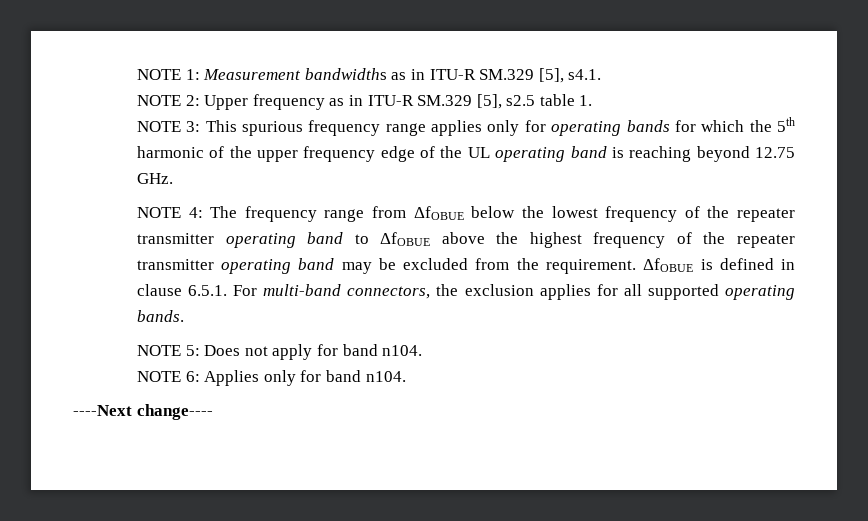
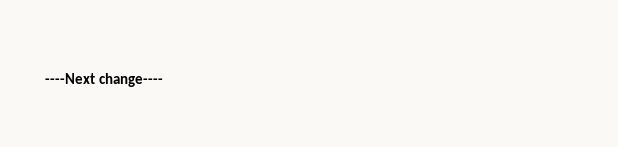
- NOTE 1: Measurement bandwidths as in ITU-R SM.329 [5], s4.1.
- NOTE 2: Upper frequency as in ITU-R SM.329 [5], s2.5 table 1.
- NOTE 3: This spurious frequency range applies only for operating bands for which the 5th harmonic of the upper frequency edge of the UL operating band is reaching beyond 12.75 GHz.
- NOTE 4: The frequency range from ΔfOBUE below the lowest frequency of the repeater transmitter operating band to ΔfOBUE above the highest frequency of the repeater transmitter operating band may be excluded from the requirement. ΔfOBUE is defined in clause 6.5.1. For multi-band connectors, the exclusion applies for all supported operating bands.
- NOTE 5: Does not apply for band n104.
- NOTE 6: Applies only for band n104.

